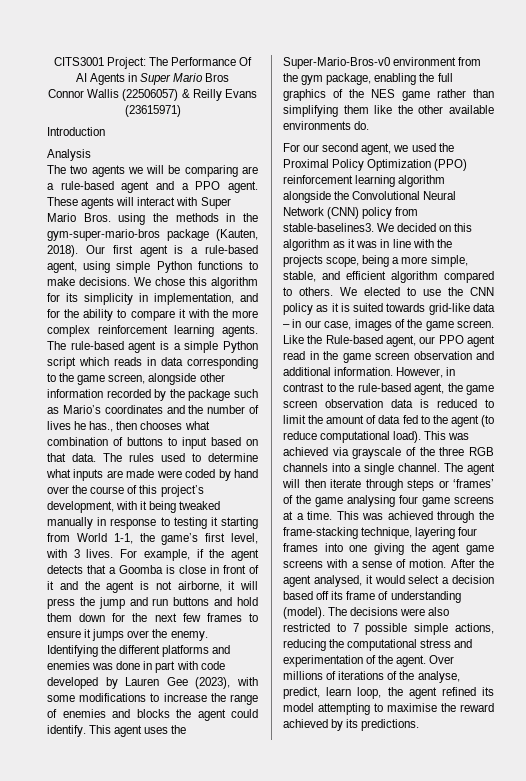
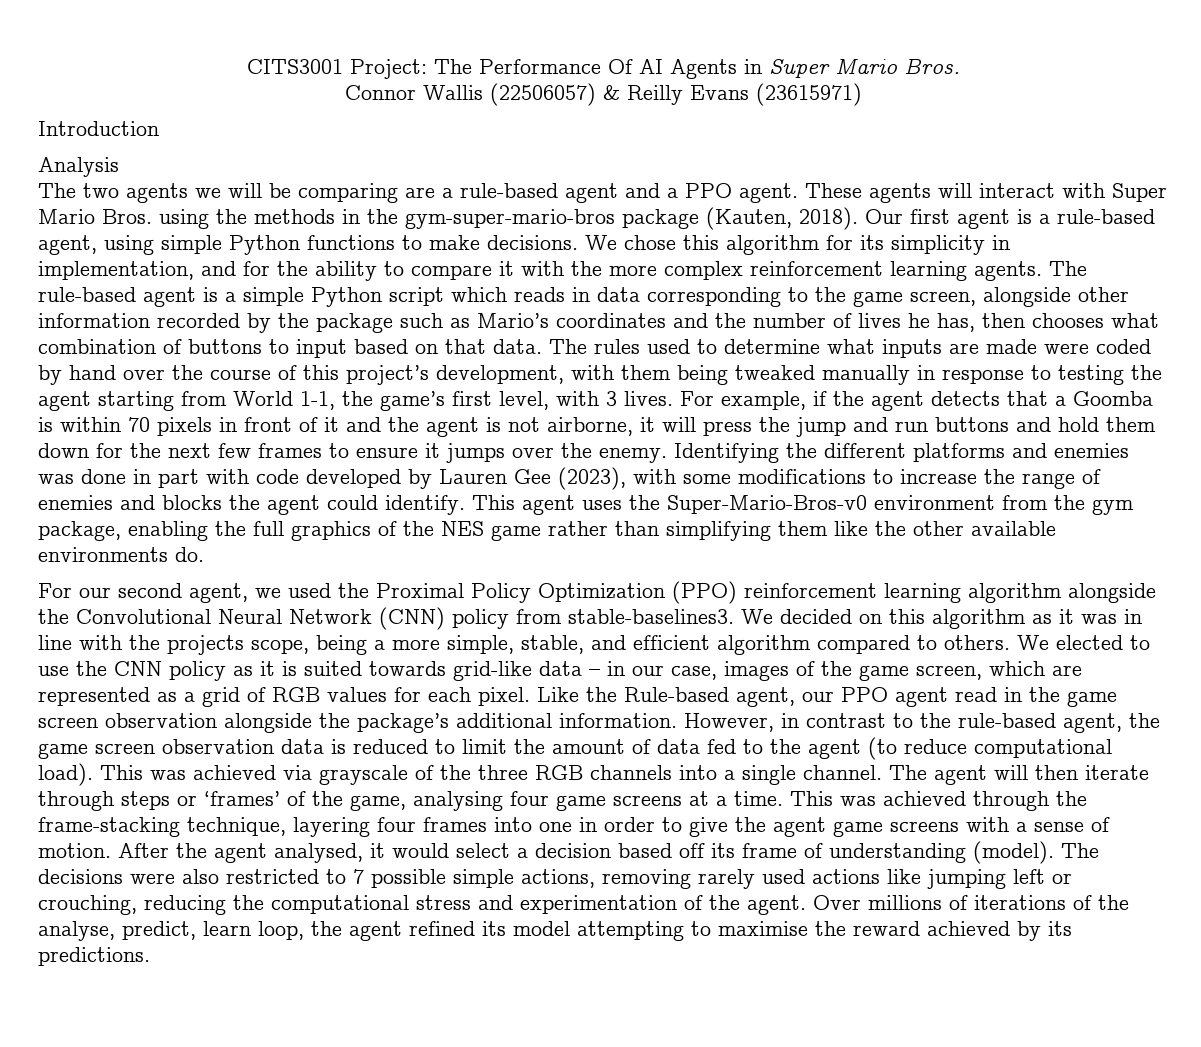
- CITS3001 Project: The Performance Of AI Agents in Super Mario Bros
+ CITS3001 Project: The Performance Of AI Agents in Super Mario Bros.
- The rule-based agent is a simple Python script which reads in data corresponding to the game screen, alongside other information recorded by the package such as Mario’s coordinates and the number of lives he has., then chooses what combination of buttons to input based on that data.
+ The rule-based agent is a simple Python script which reads in data corresponding to the game screen, alongside other information recorded by the package such as Mario’s coordinates and the number of lives he has, then chooses what combination of buttons to input based on that data.
- The rules used to determine what inputs are made were coded by hand over the course of this project’s development, with it being tweaked manually in response to testing it starting from World 1-1, the game’s first level, with 3 lives.
+ The rules used to determine what inputs are made were coded by hand over the course of this project’s development, with them being tweaked manually in response to testing the agent starting from World 1-1, the game’s first level, with 3 lives.
- For example, if the agent detects that a Goomba is close in front of it and the agent is not airborne, it will press the jump and run buttons and hold them down for the next few frames to ensure it jumps over the enemy.
+ For example, if the agent detects that a Goomba is within 70 pixels in front of it and the agent is not airborne, it will press the jump and run buttons and hold them down for the next few frames to ensure it jumps over the enemy.
- We elected to use the CNN policy as it is suited towards grid-like data – in our case, images of the game screen.
+ We elected to use the CNN policy as it is suited towards grid-like data – in our case, images of the game screen, which are represented as a grid of RGB values for each pixel.
- Like the Rule-based agent, our PPO agent read in the game screen observation and additional information.
+ Like the Rule-based agent, our PPO agent read in the game screen observation alongside the package’s additional information.
- The agent will then iterate through steps or ‘frames’ of the game analysing four game screens at a time.
+ The agent will then iterate through steps or ‘frames’ of the game, analysing four game screens at a time.
- This was achieved through the frame-stacking technique, layering four frames into one giving the agent game screens with a sense of motion.
+ This was achieved through the frame-stacking technique, layering four frames into one in order to give the agent game screens with a sense of motion.
- The decisions were also restricted to 7 possible simple actions, reducing the computational stress and experimentation of the agent.
+ The decisions were also restricted to 7 possible simple actions, removing rarely used actions like jumping left or crouching, reducing the computational stress and experimentation of the agent.

